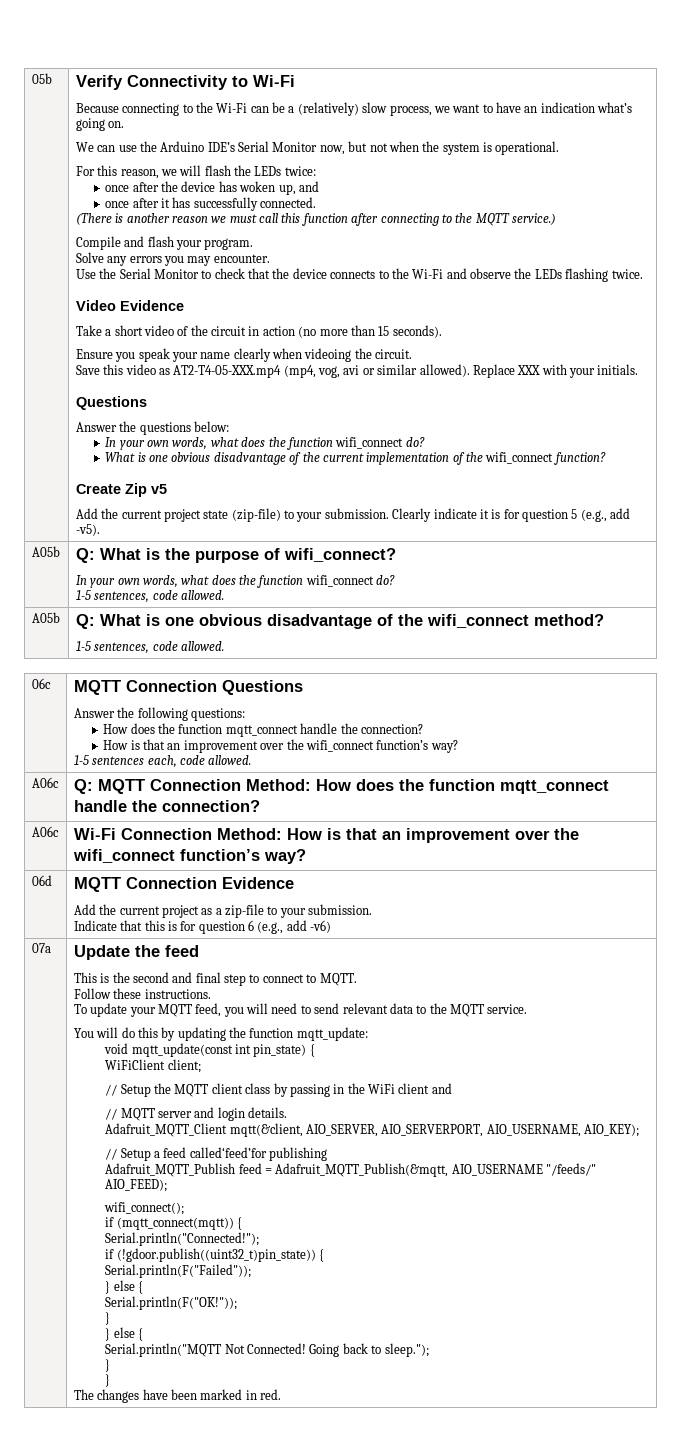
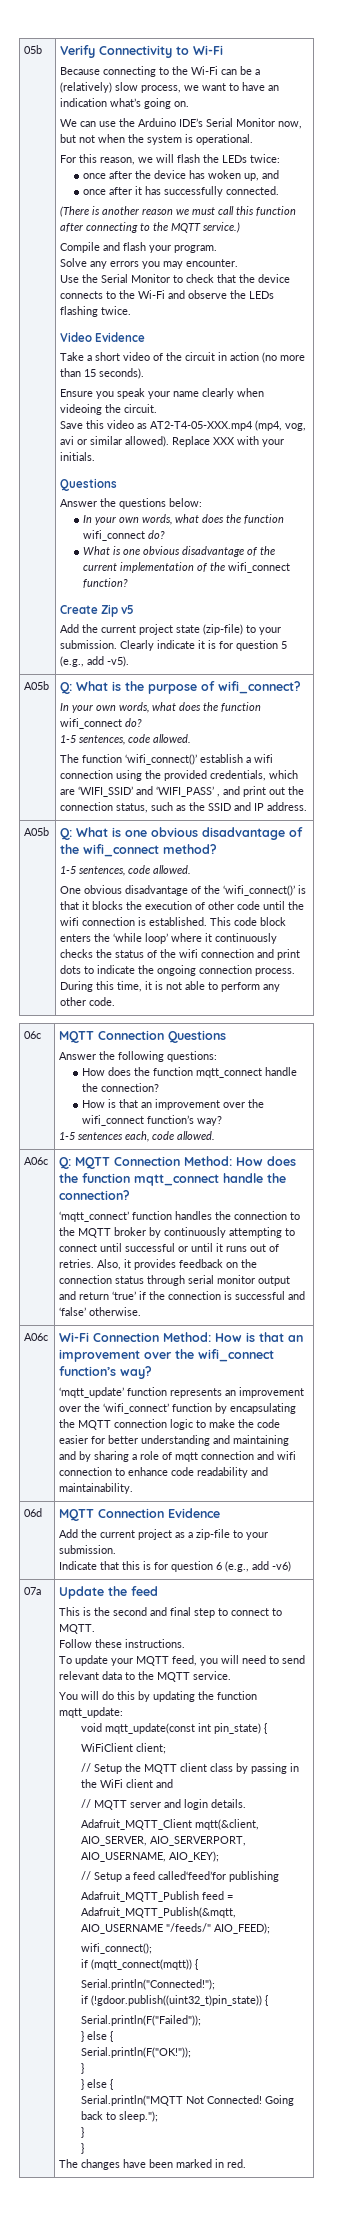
+ The function ‘wifi_connect()’ establish a wifi connection using the provided credentials, which are ‘WIFI_SSID’ and ‘WIFI_PASS’ , and print out the connection status, such as the SSID and IP address.
+ One obvious disadvantage of the ‘wifi_connect()’ is that it blocks the execution of other code until the wifi connection is established. This code block enters the ‘while loop’ where it continuously checks the status of the wifi connection and print dots to indicate the ongoing connection process. During this time, it is not able to perform any other code.
+ ‘mqtt_connect’ function handles the connection to the MQTT broker by continuously attempting to connect until successful or until it runs out of retries. Also, it provides feedback on the connection status through serial monitor output and return ‘true’ if the connection is successful and ‘false’ otherwise.
+ ‘mqtt_update’ function represents an improvement over the ‘wifi_connect’ function by encapsulating the MQTT connection logic to make the code easier for better understanding and maintaining and by sharing a role of mqtt connection and wifi connection to enhance code readability and maintainability.

